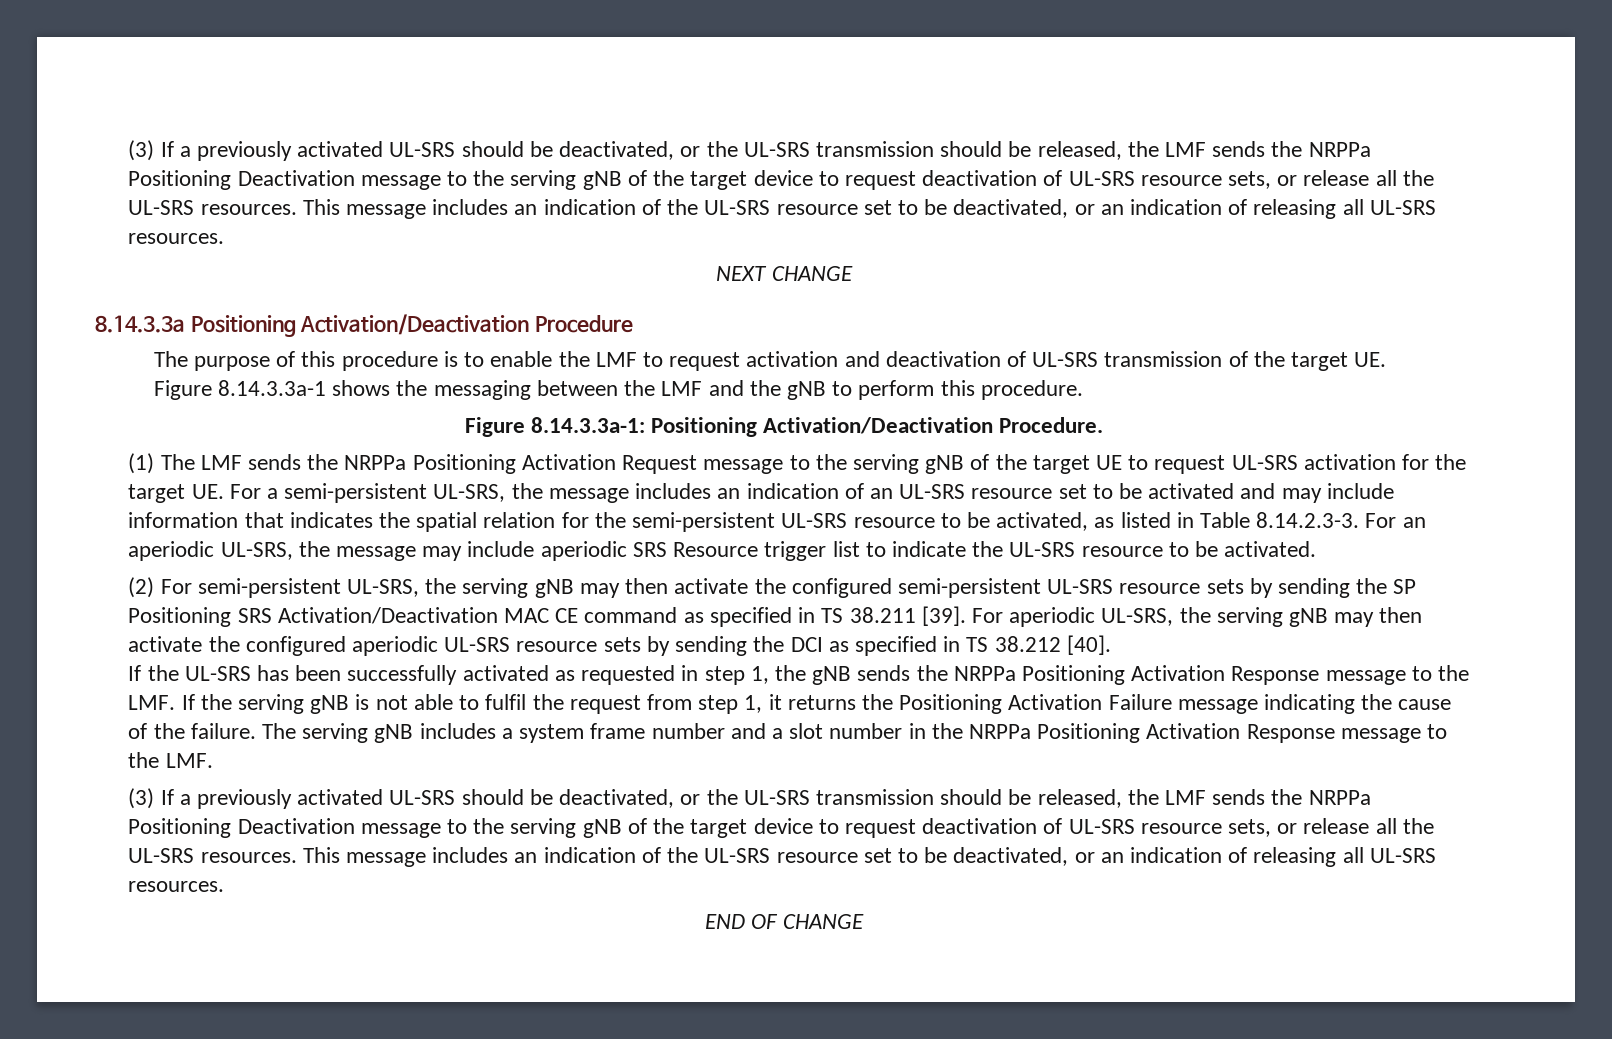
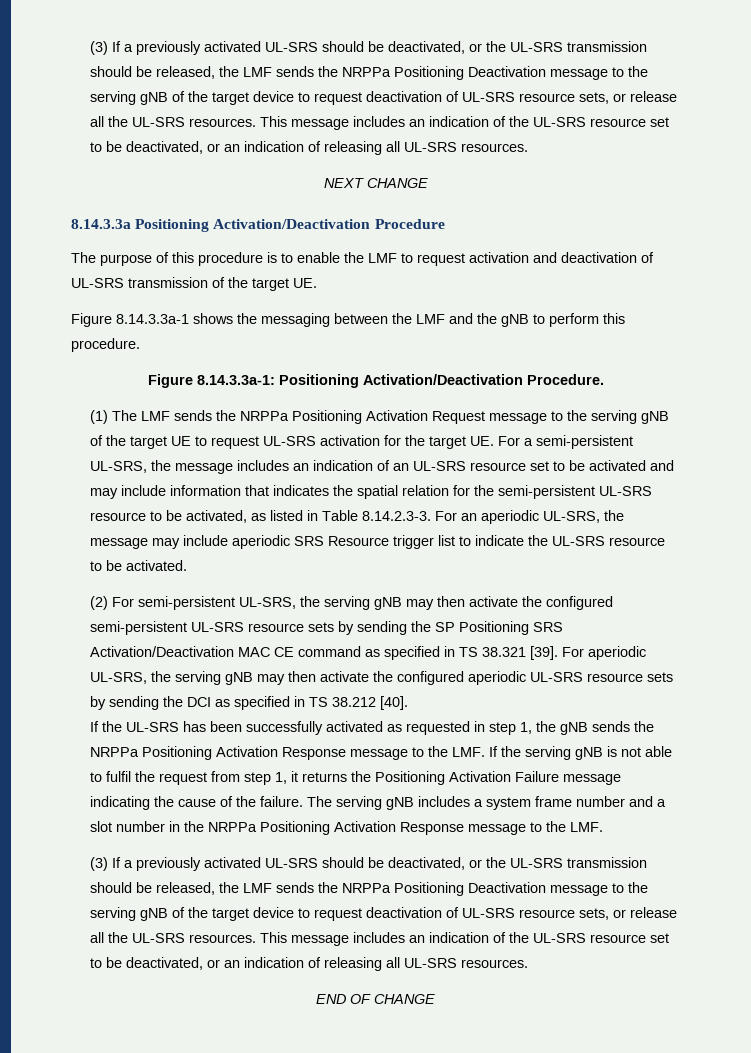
- (2) For semi-persistent UL-SRS, the serving gNB may then activate the configured semi-persistent UL-SRS resource sets by sending the SP Positioning SRS Activation/Deactivation MAC CE command as specified in TS 38.211 [39].
+ (2) For semi-persistent UL-SRS, the serving gNB may then activate the configured semi-persistent UL-SRS resource sets by sending the SP Positioning SRS Activation/Deactivation MAC CE command as specified in TS 38.321 [39].

